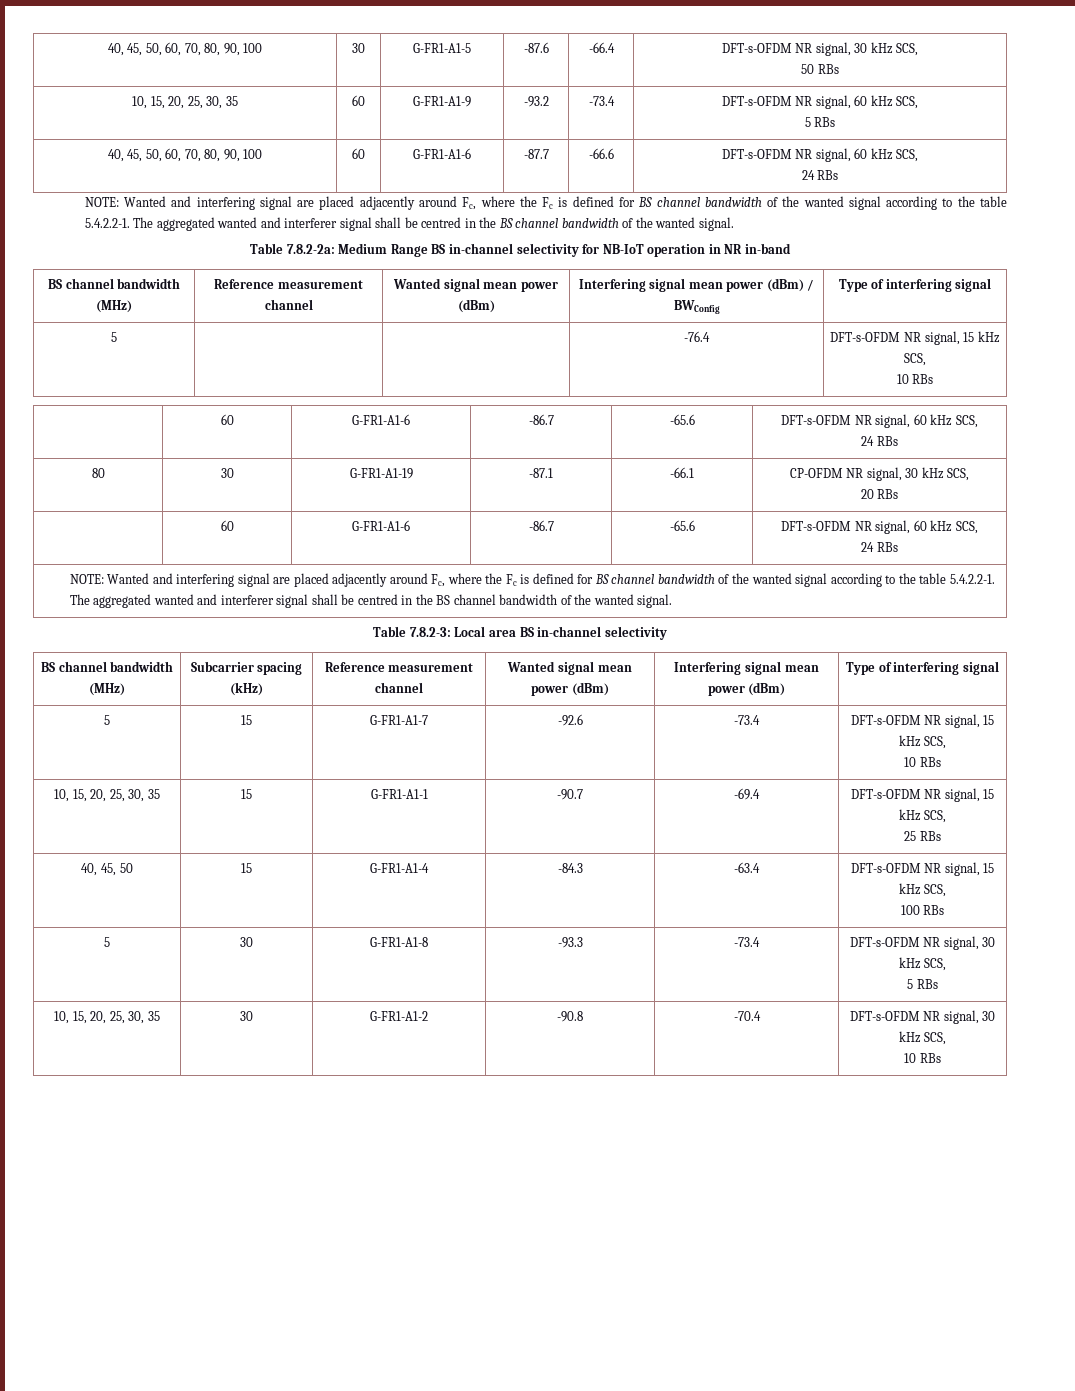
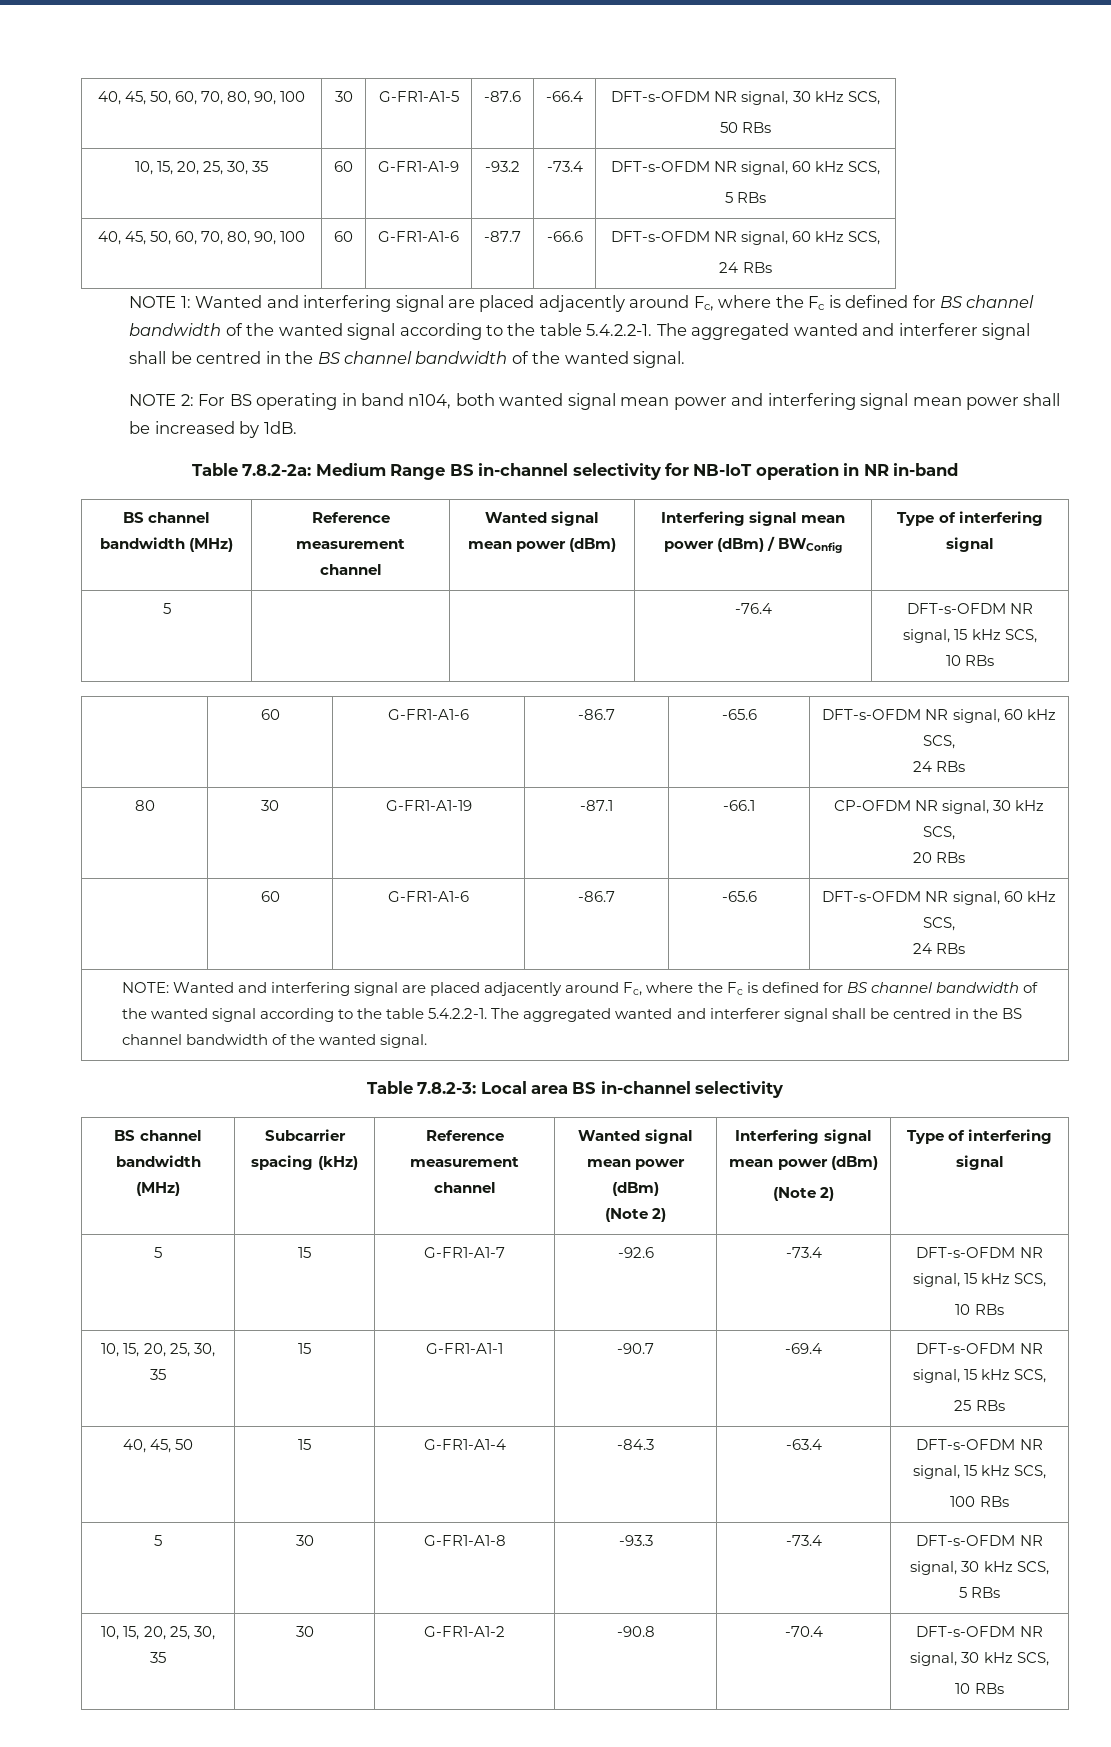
  40, 45, 50, 60, 70, 80, 90, 100 | 60 | G-FR1-A1-6 | -87.7 | -66.6 | DFT-s-OFDM NR signal, 60 kHz SCS,
  24 RBs
- NOTE:
+ NOTE 1:
+ NOTE 2: For BS operating in band n104, both wanted signal mean power and interfering signal mean power shall be increased by 1dB.
- BS channel bandwidth (MHz) | Subcarrier spacing (kHz) | Reference measurement channel | Wanted signal mean power (dBm) | Interfering signal mean power (dBm) | Type of interfering signal
+ BS channel bandwidth (MHz) | Subcarrier spacing (kHz) | Reference measurement channel | Wanted signal mean power (dBm)
+ (Note 2) | Interfering signal mean power (dBm)
+ (Note 2) | Type of interfering signal

